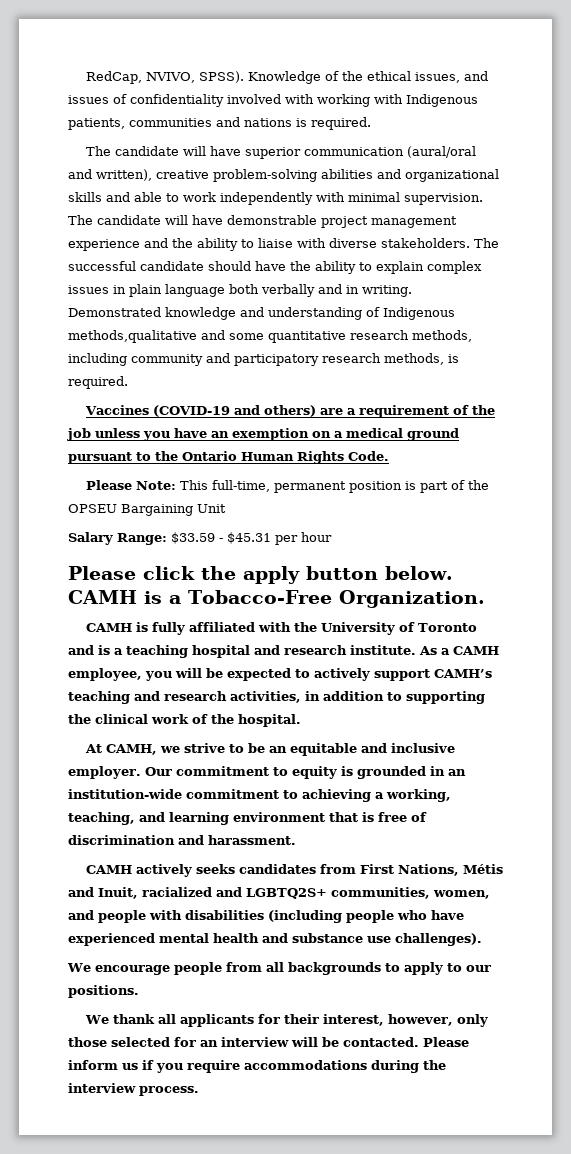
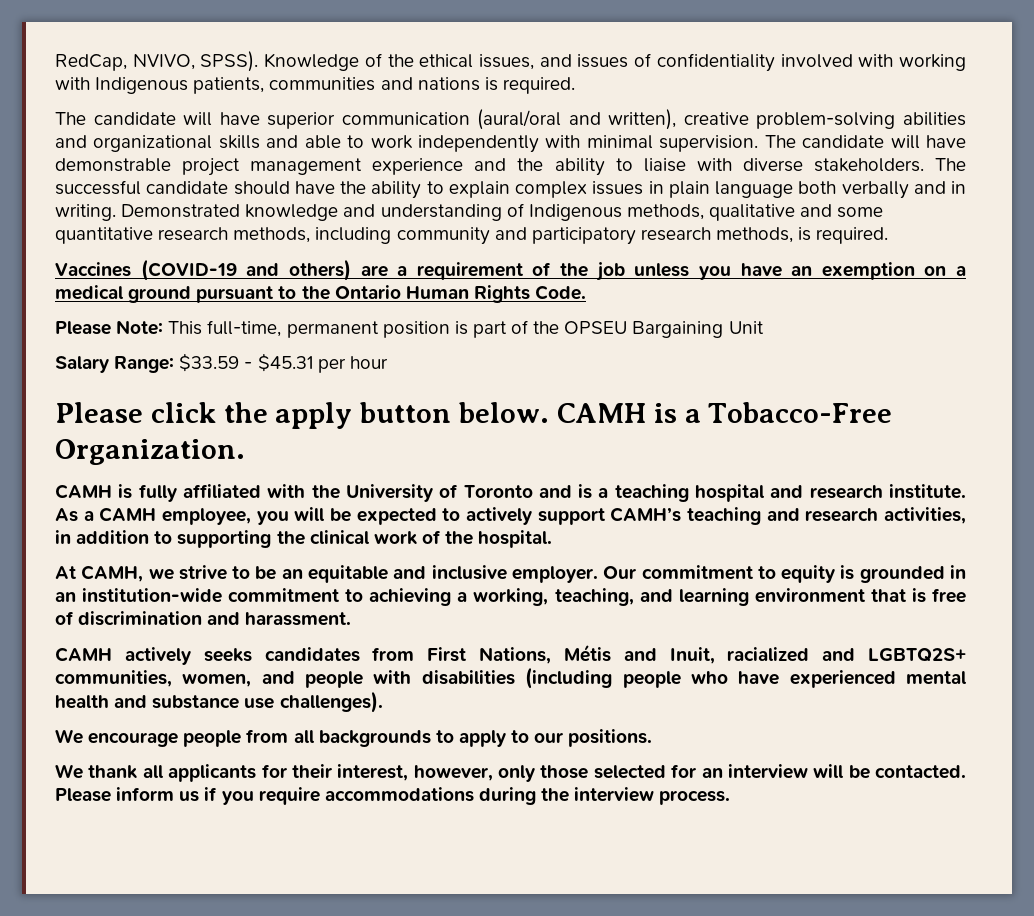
- Demonstrated knowledge and understanding of Indigenous methods,qualitative and some quantitative research methods, including community and participatory research methods, is required.
+ Demonstrated knowledge and understanding of Indigenous methods, qualitative and some quantitative research methods, including community and participatory research methods, is required.

